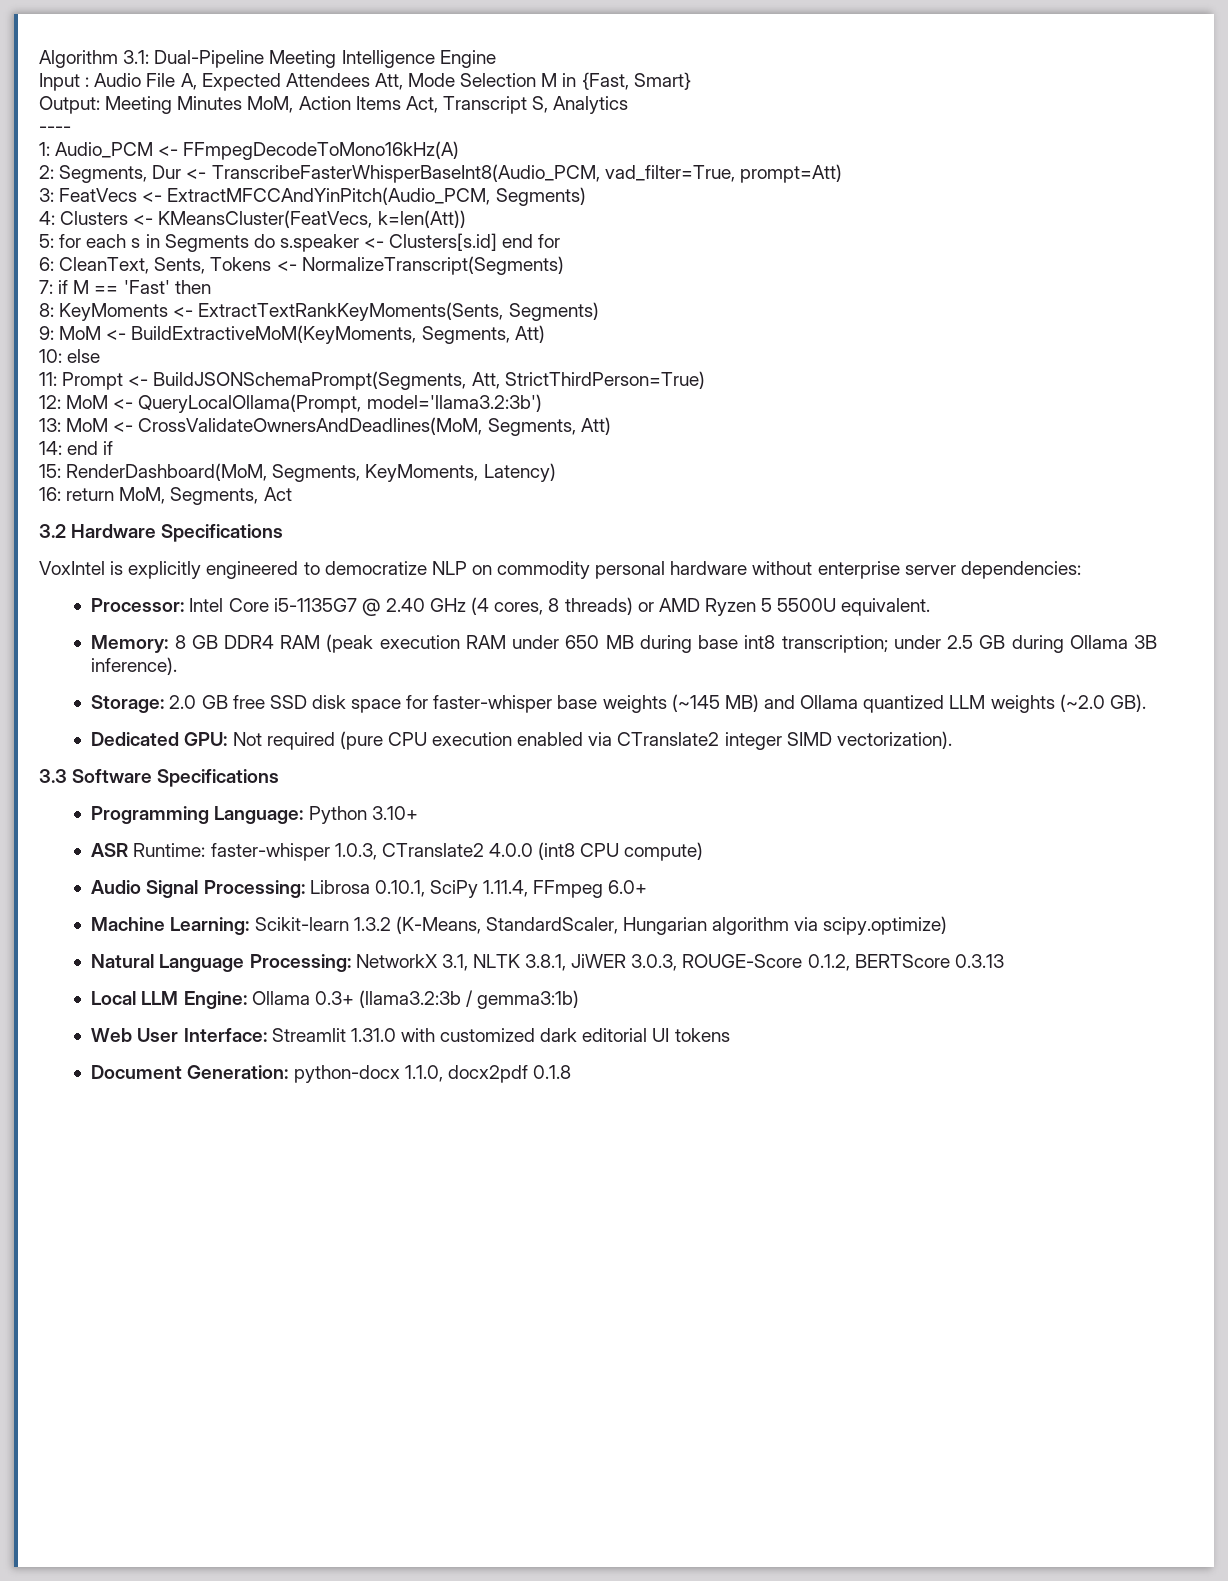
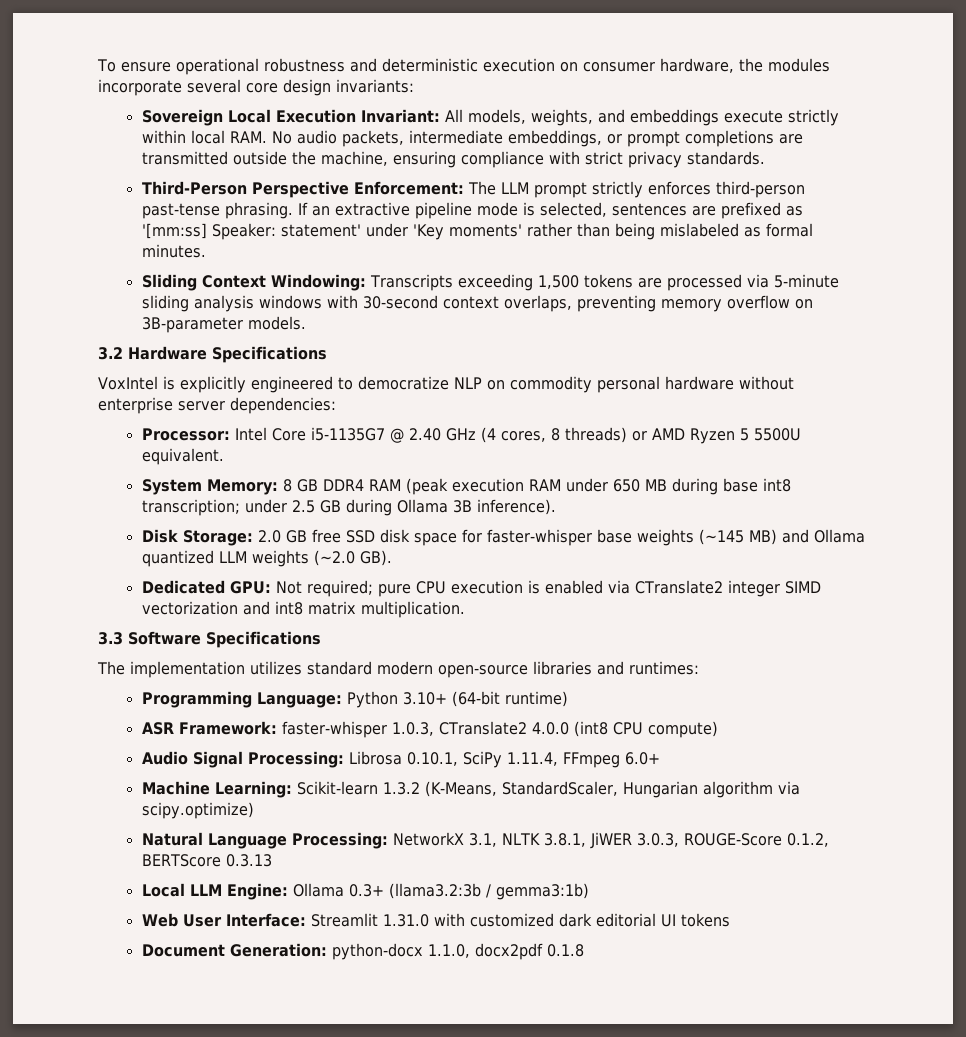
- Algorithm 3.1: Dual-Pipeline Meeting Intelligence Engine
- Input : Audio File A, Expected Attendees Att, Mode Selection M in {Fast, Smart}
- Output: Meeting Minutes MoM, Action Items Act, Transcript S, Analytics
- ----
- 1: Audio_PCM <- FFmpegDecodeToMono16kHz(A)
- 2: Segments, Dur <- TranscribeFasterWhisperBaseInt8(Audio_PCM, vad_filter=True, prompt=Att)
- 3: FeatVecs <- ExtractMFCCAndYinPitch(Audio_PCM, Segments)
- 4: Clusters <- KMeansCluster(FeatVecs, k=len(Att))
- 5: for each s in Segments do s.speaker <- Clusters[s.id] end for
- 6: CleanText, Sents, Tokens <- NormalizeTranscript(Segments)
- 7: if M == 'Fast' then
- 8: KeyMoments <- ExtractTextRankKeyMoments(Sents, Segments)
- 9: MoM <- BuildExtractiveMoM(KeyMoments, Segments, Att)
- 10: else
- 11: Prompt <- BuildJSONSchemaPrompt(Segments, Att, StrictThirdPerson=True)
- 12: MoM <- QueryLocalOllama(Prompt, model='llama3.2:3b')
- 13: MoM <- CrossValidateOwnersAndDeadlines(MoM, Segments, Att)
- 14: end if
- 15: RenderDashboard(MoM, Segments, KeyMoments, Latency)
- 16: return MoM, Segments, Act
+ To ensure operational robustness and deterministic execution on consumer hardware, the modules incorporate several core design invariants:
+ Sovereign Local Execution Invariant: All models, weights, and embeddings execute strictly within local RAM. No audio packets, intermediate embeddings, or prompt completions are transmitted outside the machine, ensuring compliance with strict privacy standards.
+ Third-Person Perspective Enforcement: The LLM prompt strictly enforces third-person past-tense phrasing. If an extractive pipeline mode is selected, sentences are prefixed as '[mm:ss] Speaker: statement' under 'Key moments' rather than being mislabeled as formal minutes.
+ Sliding Context Windowing: Transcripts exceeding 1,500 tokens are processed via 5-minute sliding analysis windows with 30-second context overlaps, preventing memory overflow on 3B-parameter models.
- Memory: 8 GB DDR4 RAM (peak execution RAM under 650 MB during base int8 transcription; under 2.5 GB during Ollama 3B inference).
+ System Memory: 8 GB DDR4 RAM (peak execution RAM under 650 MB during base int8 transcription; under 2.5 GB during Ollama 3B inference).
- Storage: 2.0 GB free SSD disk space for faster-whisper base weights (~145 MB) and Ollama quantized LLM weights (~2.0 GB).
+ Disk Storage: 2.0 GB free SSD disk space for faster-whisper base weights (~145 MB) and Ollama quantized LLM weights (~2.0 GB).
- Dedicated GPU: Not required (pure CPU execution enabled via CTranslate2 integer SIMD vectorization).
+ Dedicated GPU: Not required; pure CPU execution is enabled via CTranslate2 integer SIMD vectorization and int8 matrix multiplication.
  3.3 Software Specifications
+ The implementation utilizes standard modern open-source libraries and runtimes:
- Programming Language: Python 3.10+
+ Programming Language: Python 3.10+ (64-bit runtime)
- ASR Runtime: faster-whisper 1.0.3, CTranslate2 4.0.0 (int8 CPU compute)
+ ASR Framework: faster-whisper 1.0.3, CTranslate2 4.0.0 (int8 CPU compute)

